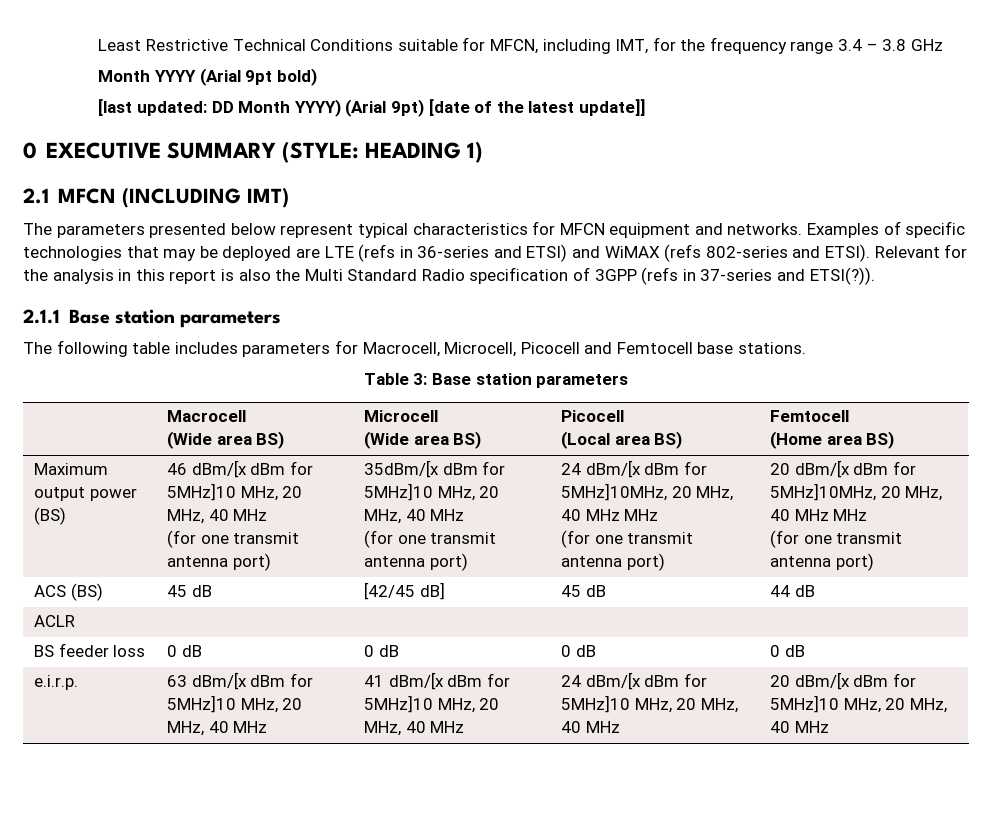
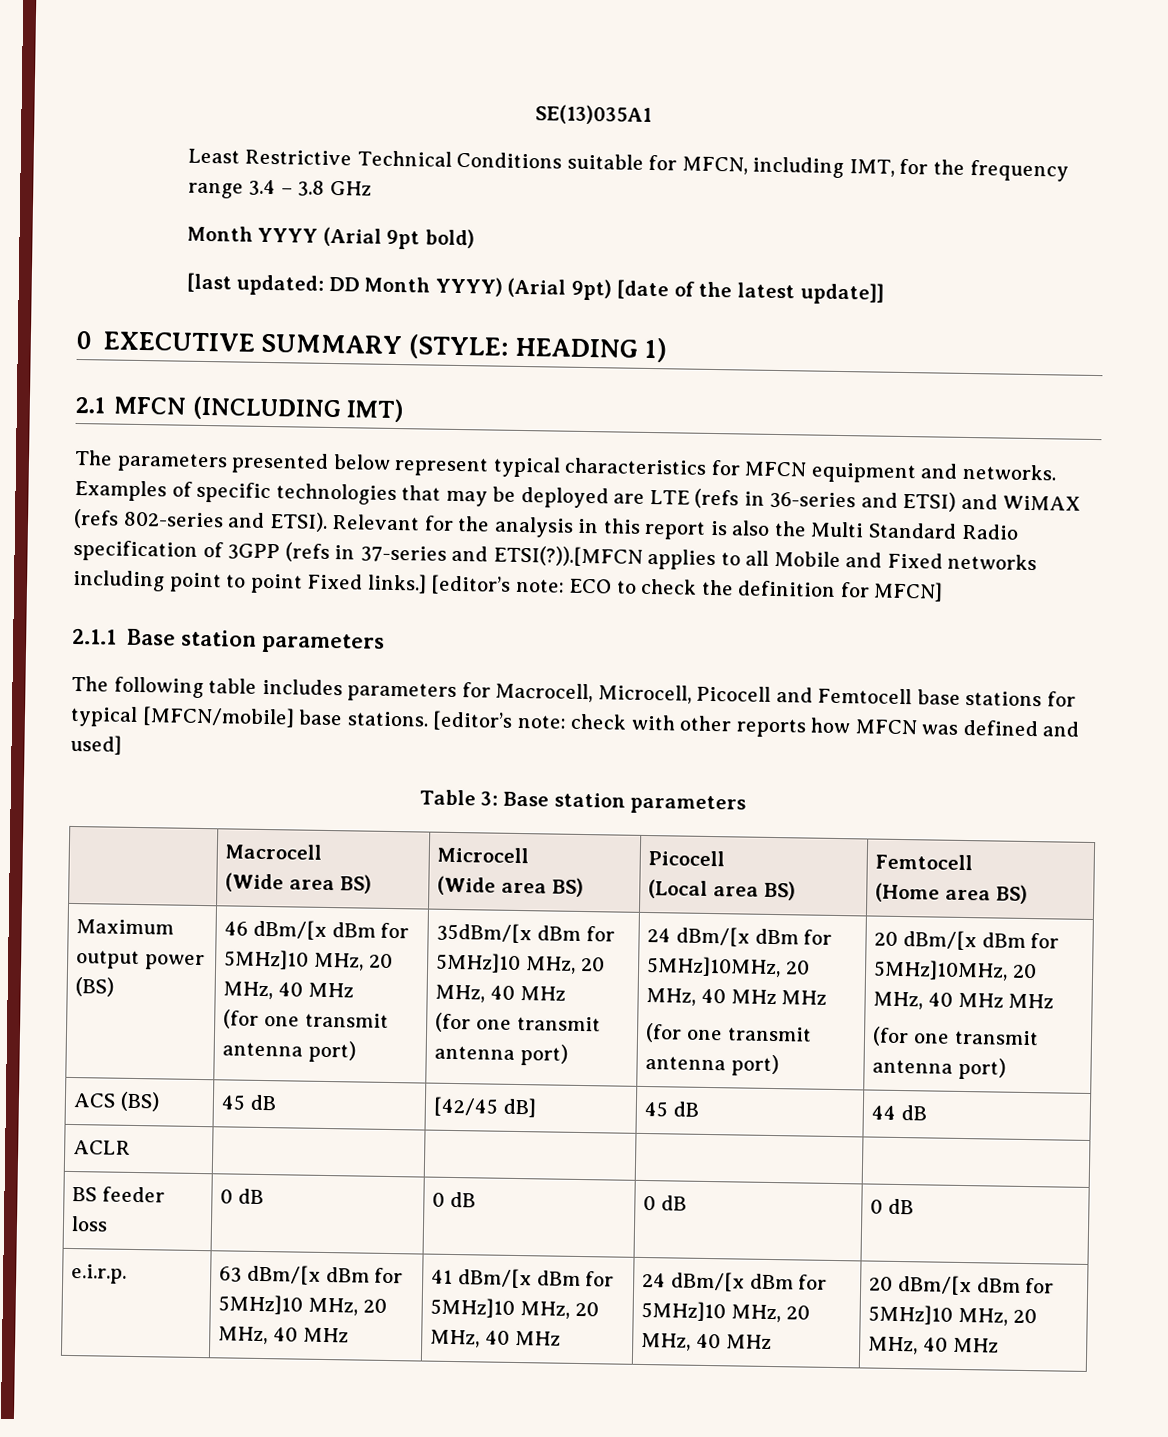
+ SE(13)035A1
- Relevant for the analysis in this report is also the Multi Standard Radio specification of 3GPP (refs in 37-series and ETSI(?)).
+ Relevant for the analysis in this report is also the Multi Standard Radio specification of 3GPP (refs in 37-series and ETSI(?)).[MFCN applies to all Mobile and Fixed networks including point to point Fixed links.] [editor’s note: ECO to check the definition for MFCN]
- The following table includes parameters for Macrocell, Microcell, Picocell and Femtocell base stations.
+ The following table includes parameters for Macrocell, Microcell, Picocell and Femtocell base stations for typical [MFCN/mobile] base stations. [editor’s note: check with other reports how MFCN was defined and used]

